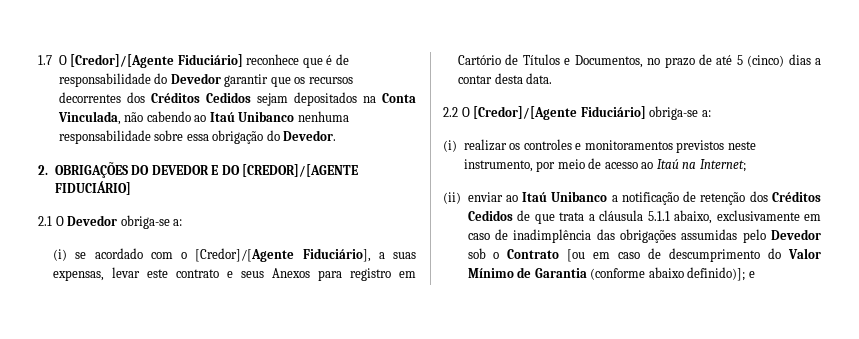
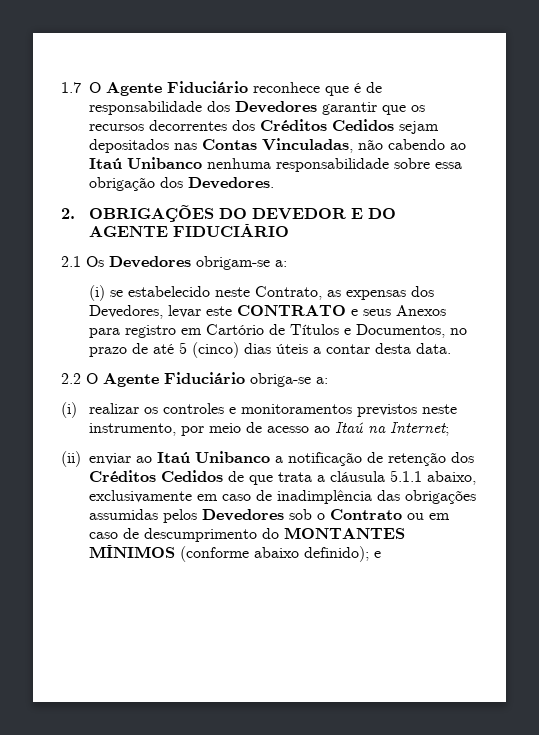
- 1.7 O [Credor]/[Agente Fiduciário] reconhece que é de responsabilidade do Devedor garantir que os recursos decorrentes dos Créditos Cedidos sejam depositados na Conta Vinculada, não cabendo ao Itaú Unibanco nenhuma responsabilidade sobre essa obrigação do Devedor.
+ 1.7 O Agente Fiduciário reconhece que é de responsabilidade dos Devedores garantir que os recursos decorrentes dos Créditos Cedidos sejam depositados nas Contas Vinculadas, não cabendo ao Itaú Unibanco nenhuma responsabilidade sobre essa obrigação dos Devedores.
- 2. OBRIGAÇÕES DO DEVEDOR E DO [CREDOR]/[AGENTE FIDUCIÁRIO]
+ 2. OBRIGAÇÕES DO DEVEDOR E DO AGENTE FIDUCIÁRIO
- 2.1 O Devedor obriga-se a:
+ 2.1 Os Devedores obrigam-se a:
- (i) se acordado com o [Credor]/[Agente Fiduciário], a suas expensas, levar este contrato e seus Anexos para registro em Cartório de Títulos e Documentos, no prazo de até 5 (cinco) dias a contar desta data.
+ (i) se estabelecido neste Contrato, as expensas dos Devedores, levar este CONTRATO e seus Anexos para registro em Cartório de Títulos e Documentos, no prazo de até 5 (cinco) dias úteis a contar desta data.
- 2.2 O [Credor]/[Agente Fiduciário] obriga-se a:
+ 2.2 O Agente Fiduciário obriga-se a:
- (ii) enviar ao Itaú Unibanco a notificação de retenção dos Créditos Cedidos de que trata a cláusula 5.1.1 abaixo, exclusivamente em caso de inadimplência das obrigações assumidas pelo Devedor sob o Contrato [ou em caso de descumprimento do Valor Mínimo de Garantia (conforme abaixo definido)]; e
+ (ii) enviar ao Itaú Unibanco a notificação de retenção dos Créditos Cedidos de que trata a cláusula 5.1.1 abaixo, exclusivamente em caso de inadimplência das obrigações assumidas pelos Devedores sob o Contrato ou em caso de descumprimento do MONTANTES MÍNIMOS (conforme abaixo definido); e

